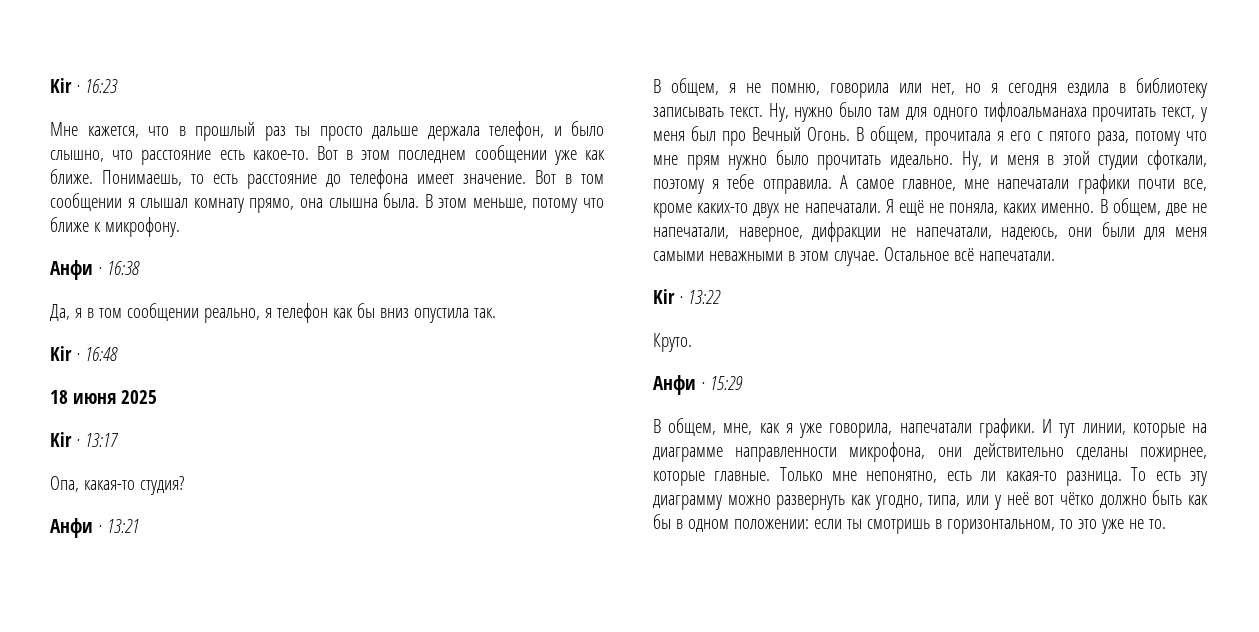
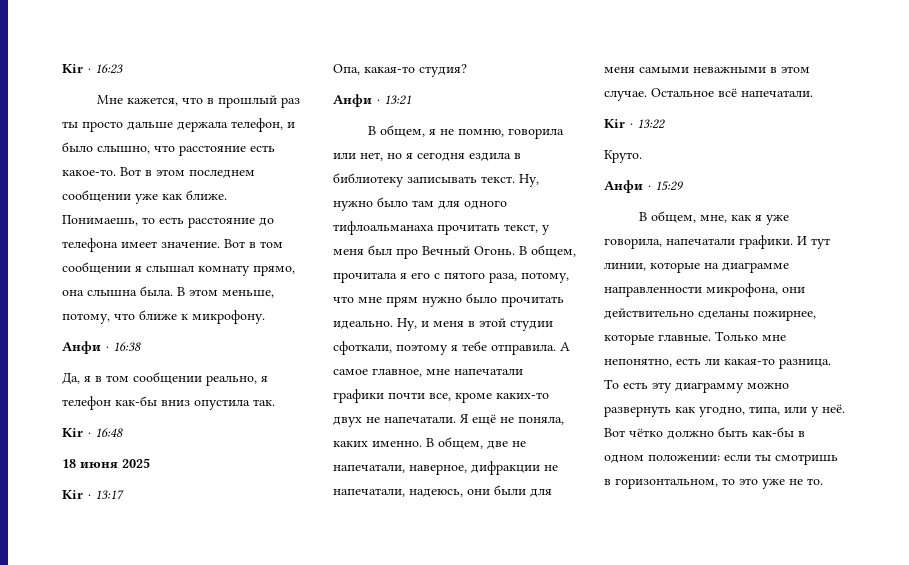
- В этом меньше, потому что ближе к микрофону.
+ В этом меньше, потому, что ближе к микрофону.
- Да, я в том сообщении реально, я телефон как бы вниз опустила так.
+ Да, я в том сообщении реально, я телефон как-бы вниз опустила так.
- В общем, прочитала я его с пятого раза, потому что мне прям нужно было прочитать идеально.
+ В общем, прочитала я его с пятого раза, потому, что мне прям нужно было прочитать идеально.
- То есть эту диаграмму можно развернуть как угодно, типа, или у неё вот чётко должно быть как бы в одном положении: если ты смотришь в горизонтальном, то это уже не то.
+ То есть эту диаграмму можно развернуть как угодно, типа, или у неё. Вот чётко должно быть как-бы в одном положении: если ты смотришь в горизонтальном, то это уже не то.

